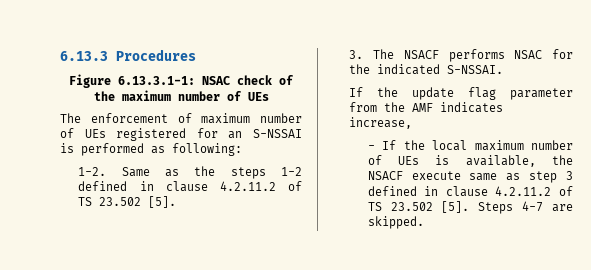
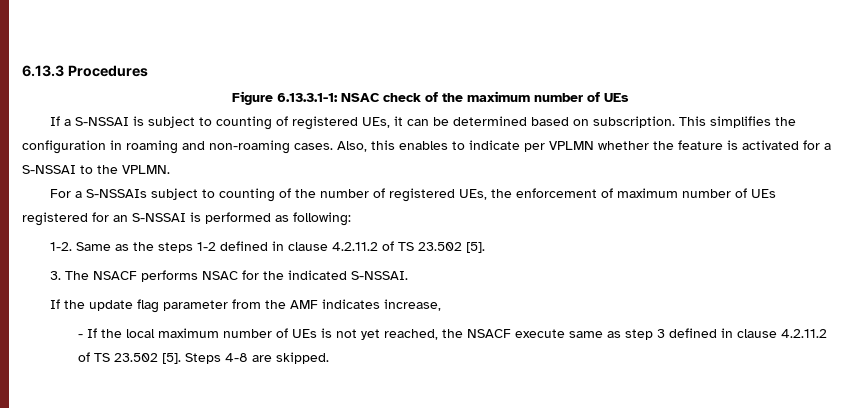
- The enforcement of maximum number of UEs registered for an S-NSSAI is performed as following:
+ If a S-NSSAI is subject to counting of registered UEs, it can be determined based on subscription. This simplifies the configuration in roaming and non-roaming cases. Also, this enables to indicate per VPLMN whether the feature is activated for a S-NSSAI to the VPLMN.
+ For a S-NSSAIs subject to counting of the number of registered UEs, the enforcement of maximum number of UEs registered for an S-NSSAI is performed as following:
- - If the local maximum number of UEs is available, the NSACF execute same as step 3 defined in clause 4.2.11.2 of TS 23.502 [5].
+ - If the local maximum number of UEs is not yet reached, the NSACF execute same as step 3 defined in clause 4.2.11.2 of TS 23.502 [5].
- Steps 4-7 are skipped.
+ Steps 4-8 are skipped.

